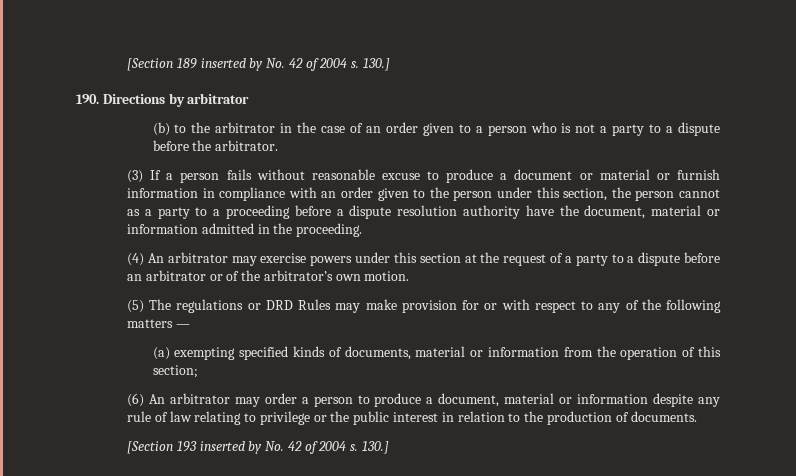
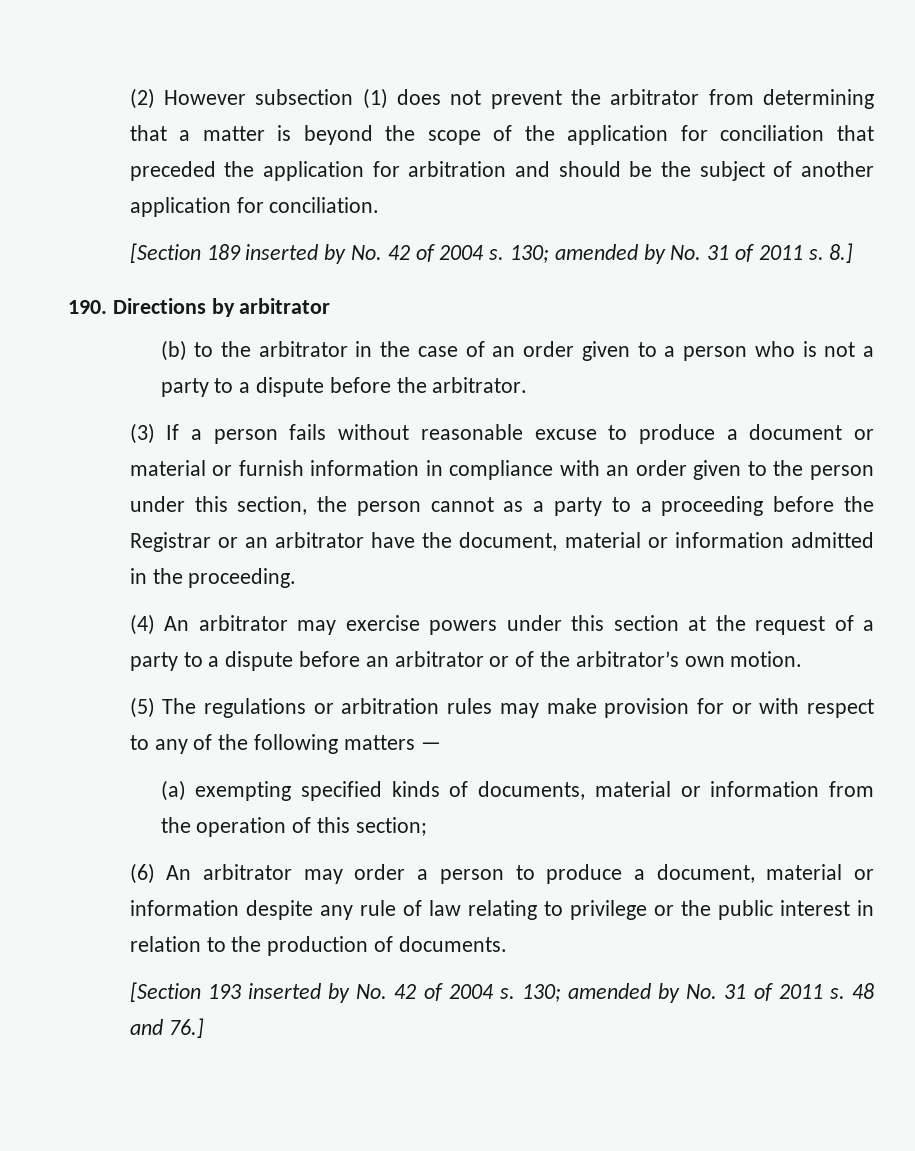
+ (2) However subsection (1) does not prevent the arbitrator from determining that a matter is beyond the scope of the application for conciliation that preceded the application for arbitration and should be the subject of another application for conciliation.
- [Section 189 inserted by No. 42 of 2004 s. 130.]
+ [Section 189 inserted by No. 42 of 2004 s. 130; amended by No. 31 of 2011 s. 8.]
- (3) If a person fails without reasonable excuse to produce a document or material or furnish information in compliance with an order given to the person under this section, the person cannot as a party to a proceeding before a dispute resolution authority have the document, material or information admitted in the proceeding.
+ (3) If a person fails without reasonable excuse to produce a document or material or furnish information in compliance with an order given to the person under this section, the person cannot as a party to a proceeding before the Registrar or an arbitrator have the document, material or information admitted in the proceeding.
- (5) The regulations or DRD Rules may make provision for or with respect to any of the following matters —
+ (5) The regulations or arbitration rules may make provision for or with respect to any of the following matters —
- [Section 193 inserted by No. 42 of 2004 s. 130.]
+ [Section 193 inserted by No. 42 of 2004 s. 130; amended by No. 31 of 2011 s. 48 and 76.]

